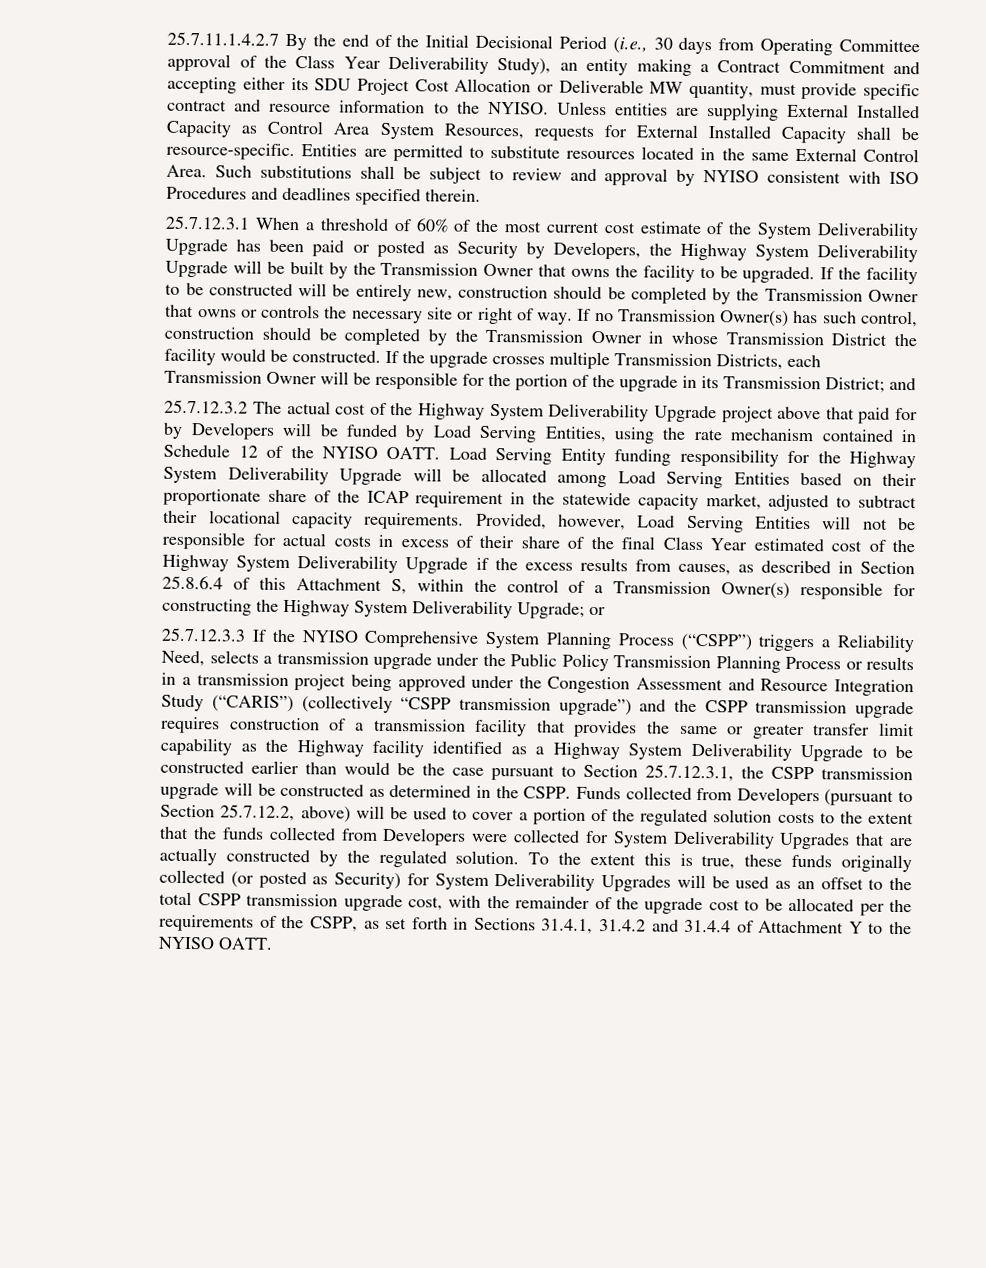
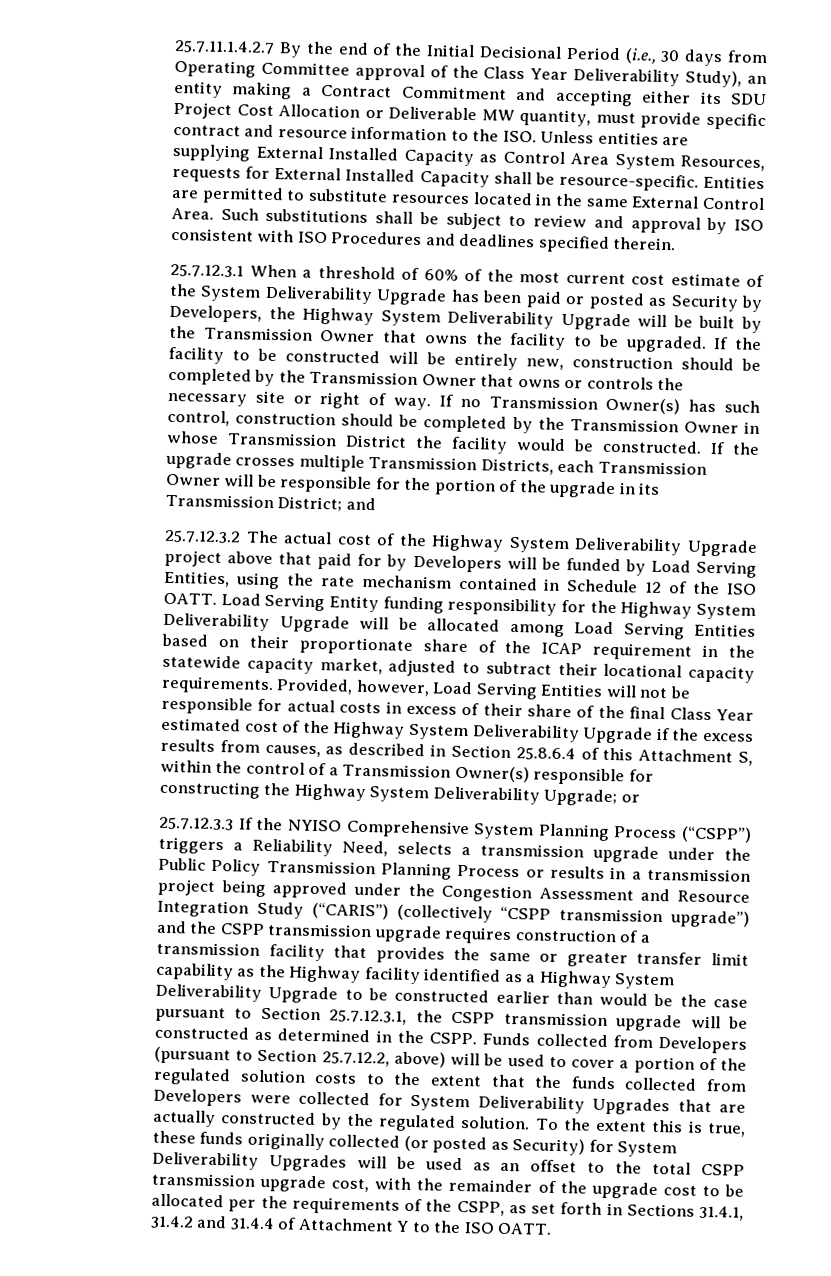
- 25.7.11.1.4.2.7 By the end of the Initial Decisional Period (i.e., 30 days from Operating Committee approval of the Class Year Deliverability Study), an entity making a Contract Commitment and accepting either its SDU Project Cost Allocation or Deliverable MW quantity, must provide specific contract and resource information to the NYISO. Unless entities are supplying External Installed Capacity as Control Area System Resources, requests for External Installed Capacity shall be resource-specific.
+ 25.7.11.1.4.2.7 By the end of the Initial Decisional Period (i.e., 30 days from Operating Committee approval of the Class Year Deliverability Study), an entity making a Contract Commitment and accepting either its SDU Project Cost Allocation or Deliverable MW quantity, must provide specific contract and resource information to the ISO. Unless entities are supplying External Installed Capacity as Control Area System Resources, requests for External Installed Capacity shall be resource-specific.
- Such substitutions shall be subject to review and approval by NYISO consistent with ISO Procedures and deadlines specified therein.
+ Such substitutions shall be subject to review and approval by ISO consistent with ISO Procedures and deadlines specified therein.
- 25.7.12.3.2 The actual cost of the Highway System Deliverability Upgrade project above that paid for by Developers will be funded by Load Serving Entities, using the rate mechanism contained in Schedule 12 of the NYISO OATT.
+ 25.7.12.3.2 The actual cost of the Highway System Deliverability Upgrade project above that paid for by Developers will be funded by Load Serving Entities, using the rate mechanism contained in Schedule 12 of the ISO OATT.
- To the extent this is true, these funds originally collected (or posted as Security) for System Deliverability Upgrades will be used as an offset to the total CSPP transmission upgrade cost, with the remainder of the upgrade cost to be allocated per the requirements of the CSPP, as set forth in Sections 31.4.1, 31.4.2 and 31.4.4 of Attachment Y to the NYISO OATT.
+ To the extent this is true, these funds originally collected (or posted as Security) for System Deliverability Upgrades will be used as an offset to the total CSPP transmission upgrade cost, with the remainder of the upgrade cost to be allocated per the requirements of the CSPP, as set forth in Sections 31.4.1, 31.4.2 and 31.4.4 of Attachment Y to the ISO OATT.

